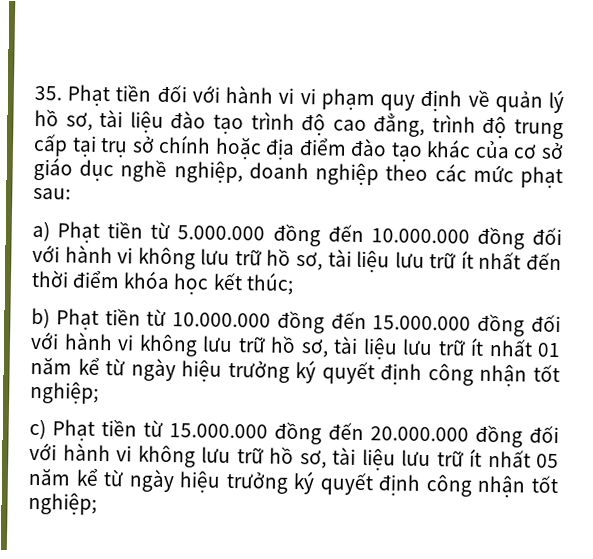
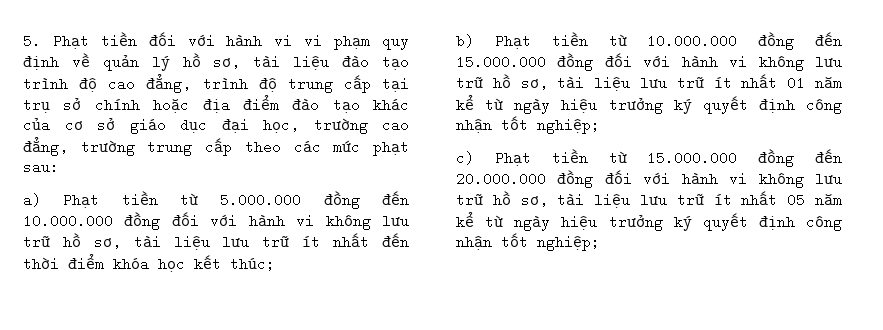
- 35. Phạt tiền đối với hành vi vi phạm quy định về quản lý hồ sơ, tài liệu đào tạo trình độ cao đẳng, trình độ trung cấp tại trụ sở chính hoặc địa điểm đào tạo khác của cơ sở giáo dục nghề nghiệp, doanh nghiệp theo các mức phạt sau:
+ 5. Phạt tiền đối với hành vi vi phạm quy định về quản lý hồ sơ, tài liệu đào tạo trình độ cao đẳng, trình độ trung cấp tại trụ sở chính hoặc địa điểm đào tạo khác của cơ sở giáo dục đại học, trường cao đẳng, trường trung cấp theo các mức phạt sau:

